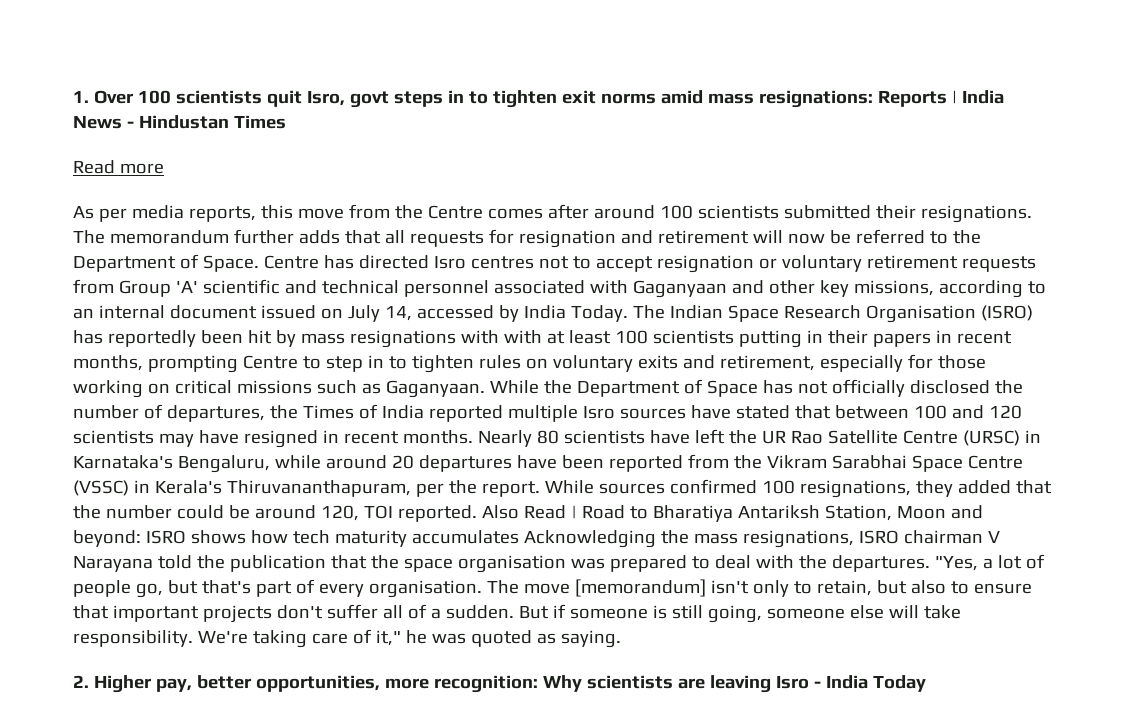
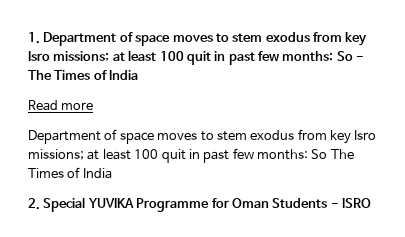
- 1. Over 100 scientists quit Isro, govt steps in to tighten exit norms amid mass resignations: Reports | India News - Hindustan Times
+ 1. Department of space moves to stem exodus from key Isro missions; at least 100 quit in past few months: So - The Times of India
  Read more
- As per media reports, this move from the Centre comes after around 100 scientists submitted their resignations. The memorandum further adds that all requests for resignation and retirement will now be referred to the Department of Space. Centre has directed Isro centres not to accept resignation or voluntary retirement requests from Group 'A' scientific and technical personnel associated with Gaganyaan and other key missions, according to an internal document issued on July 14, accessed by India Today. The Indian Space Research Organisation (ISRO) has reportedly been hit by mass resignations with with at least 100 scientists putting in their papers in recent months, prompting Centre to step in to tighten rules on voluntary exits and retirement, especially for those working on critical missions such as Gaganyaan. While the Department of Space has not officially disclosed the number of departures, the Times of India reported multiple Isro sources have stated that between 100 and 120 scientists may have resigned in recent months. Nearly 80 scientists have left the UR Rao Satellite Centre (URSC) in Karnataka's Bengaluru, while around 20 departures have been reported from the Vikram Sarabhai Space Centre (VSSC) in Kerala's Thiruvananthapuram, per the report. While sources confirmed 100 resignations, they added that the number could be around 120, TOI reported. Also Read | Road to Bharatiya Antariksh Station, Moon and beyond: ISRO shows how tech maturity accumulates Acknowledging the mass resignations, ISRO chairman V Narayana told the publication that the space organisation was prepared to deal with the departures. "Yes, a lot of people go, but that's part of every organisation. The move [memorandum] isn't only to retain, but also to ensure that important projects don't suffer all of a sudden. But if someone is still going, someone else will take responsibility. We're taking care of it," he was quoted as saying.
- 2. Higher pay, better opportunities, more recognition: Why scientists are leaving Isro - India Today
+ Department of space moves to stem exodus from key Isro missions; at least 100 quit in past few months: So The Times of India
+ 2. Special YUVIKA Programme for Oman Students - ISRO

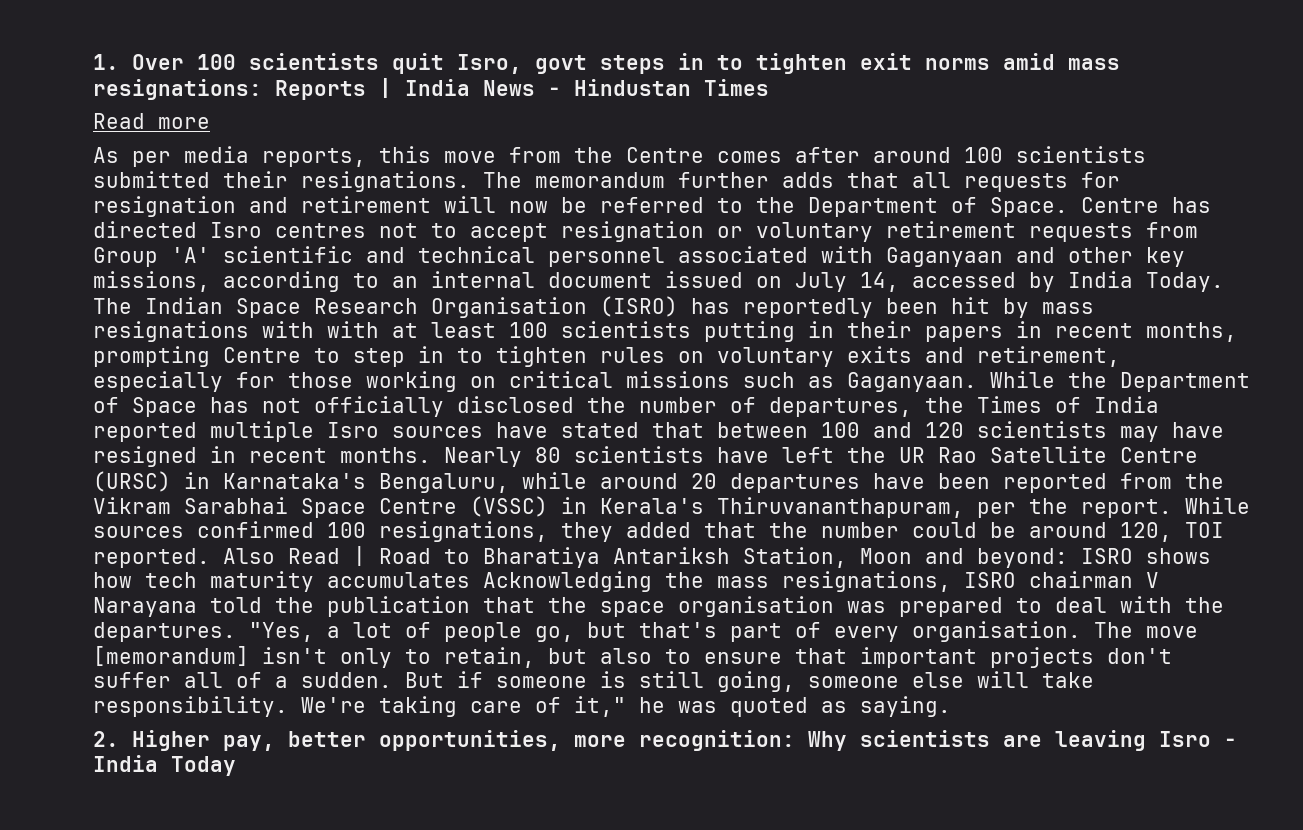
- 1. Department of space moves to stem exodus from key Isro missions; at least 100 quit in past few months: So - The Times of India
+ 1. Over 100 scientists quit Isro, govt steps in to tighten exit norms amid mass resignations: Reports | India News - Hindustan Times
- Department of space moves to stem exodus from key Isro missions; at least 100 quit in past few months: So The Times of India
- 2. Special YUVIKA Programme for Oman Students - ISRO
+ As per media reports, this move from the Centre comes after around 100 scientists submitted their resignations. The memorandum further adds that all requests for resignation and retirement will now be referred to the Department of Space. Centre has directed Isro centres not to accept resignation or voluntary retirement requests from Group 'A' scientific and technical personnel associated with Gaganyaan and other key missions, according to an internal document issued on July 14, accessed by India Today. The Indian Space Research Organisation (ISRO) has reportedly been hit by mass resignations with with at least 100 scientists putting in their papers in recent months, prompting Centre to step in to tighten rules on voluntary exits and retirement, especially for those working on critical missions such as Gaganyaan. While the Department of Space has not officially disclosed the number of departures, the Times of India reported multiple Isro sources have stated that between 100 and 120 scientists may have resigned in recent months. Nearly 80 scientists have left the UR Rao Satellite Centre (URSC) in Karnataka's Bengaluru, while around 20 departures have been reported from the Vikram Sarabhai Space Centre (VSSC) in Kerala's Thiruvananthapuram, per the report. While sources confirmed 100 resignations, they added that the number could be around 120, TOI reported. Also Read | Road to Bharatiya Antariksh Station, Moon and beyond: ISRO shows how tech maturity accumulates Acknowledging the mass resignations, ISRO chairman V Narayana told the publication that the space organisation was prepared to deal with the departures. "Yes, a lot of people go, but that's part of every organisation. The move [memorandum] isn't only to retain, but also to ensure that important projects don't suffer all of a sudden. But if someone is still going, someone else will take responsibility. We're taking care of it," he was quoted as saying.
+ 2. Higher pay, better opportunities, more recognition: Why scientists are leaving Isro - India Today

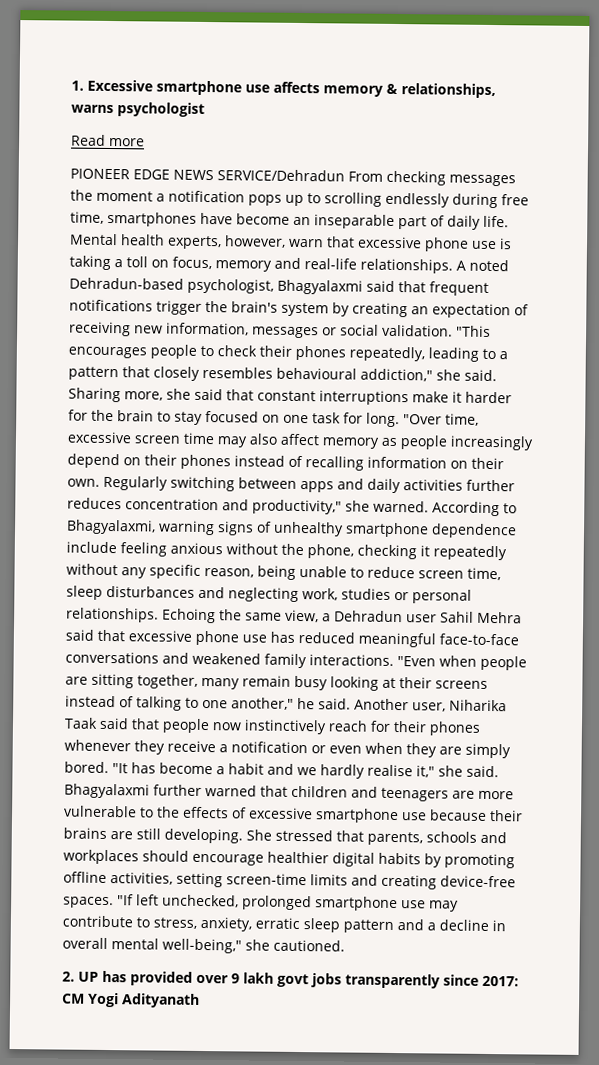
- 1. Over 100 scientists quit Isro, govt steps in to tighten exit norms amid mass resignations: Reports | India News - Hindustan Times
+ 1. Excessive smartphone use affects memory & relationships, warns psychologist
  Read more
- As per media reports, this move from the Centre comes after around 100 scientists submitted their resignations. The memorandum further adds that all requests for resignation and retirement will now be referred to the Department of Space. Centre has directed Isro centres not to accept resignation or voluntary retirement requests from Group 'A' scientific and technical personnel associated with Gaganyaan and other key missions, according to an internal document issued on July 14, accessed by India Today. The Indian Space Research Organisation (ISRO) has reportedly been hit by mass resignations with with at least 100 scientists putting in their papers in recent months, prompting Centre to step in to tighten rules on voluntary exits and retirement, especially for those working on critical missions such as Gaganyaan. While the Department of Space has not officially disclosed the number of departures, the Times of India reported multiple Isro sources have stated that between 100 and 120 scientists may have resigned in recent months. Nearly 80 scientists have left the UR Rao Satellite Centre (URSC) in Karnataka's Bengaluru, while around 20 departures have been reported from the Vikram Sarabhai Space Centre (VSSC) in Kerala's Thiruvananthapuram, per the report. While sources confirmed 100 resignations, they added that the number could be around 120, TOI reported. Also Read | Road to Bharatiya Antariksh Station, Moon and beyond: ISRO shows how tech maturity accumulates Acknowledging the mass resignations, ISRO chairman V Narayana told the publication that the space organisation was prepared to deal with the departures. "Yes, a lot of people go, but that's part of every organisation. The move [memorandum] isn't only to retain, but also to ensure that important projects don't suffer all of a sudden. But if someone is still going, someone else will take responsibility. We're taking care of it," he was quoted as saying.
- 2. Higher pay, better opportunities, more recognition: Why scientists are leaving Isro - India Today
+ PIONEER EDGE NEWS SERVICE/Dehradun From checking messages the moment a notification pops up to scrolling endlessly during free time, smartphones have become an inseparable part of daily life. Mental health experts, however, warn that excessive phone use is taking a toll on focus, memory and real-life relationships. A noted Dehradun-based psychologist, Bhagyalaxmi said that frequent notifications trigger the brain's system by creating an expectation of receiving new information, messages or social validation. "This encourages people to check their phones repeatedly, leading to a pattern that closely resembles behavioural addiction," she said. Sharing more, she said that constant interruptions make it harder for the brain to stay focused on one task for long. "Over time, excessive screen time may also affect memory as people increasingly depend on their phones instead of recalling information on their own. Regularly switching between apps and daily activities further reduces concentration and productivity," she warned. According to Bhagyalaxmi, warning signs of unhealthy smartphone dependence include feeling anxious without the phone, checking it repeatedly without any specific reason, being unable to reduce screen time, sleep disturbances and neglecting work, studies or personal relationships. Echoing the same view, a Dehradun user Sahil Mehra said that excessive phone use has reduced meaningful face-to-face conversations and weakened family interactions. "Even when people are sitting together, many remain busy looking at their screens instead of talking to one another," he said. Another user, Niharika Taak said that people now instinctively reach for their phones whenever they receive a notification or even when they are simply bored. "It has become a habit and we hardly realise it," she said. Bhagyalaxmi further warned that children and teenagers are more vulnerable to the effects of excessive smartphone use because their brains are still developing. She stressed that parents, schools and workplaces should encourage healthier digital habits by promoting offline activities, setting screen-time limits and creating device-free spaces. "If left unchecked, prolonged smartphone use may contribute to stress, anxiety, erratic sleep pattern and a decline in overall mental well-being," she cautioned.
+ 2. UP has provided over 9 lakh govt jobs transparently since 2017: CM Yogi Adityanath

